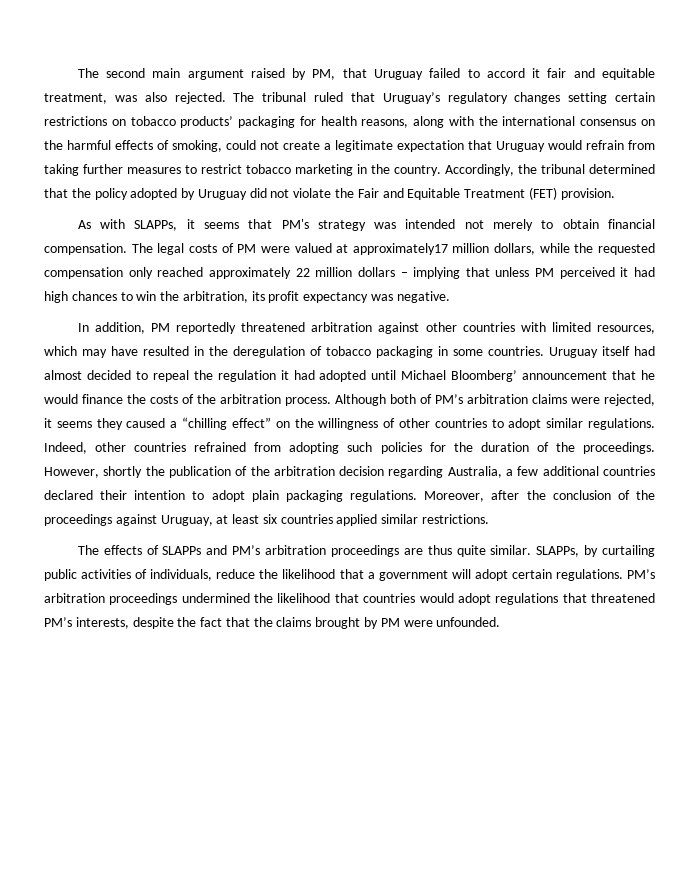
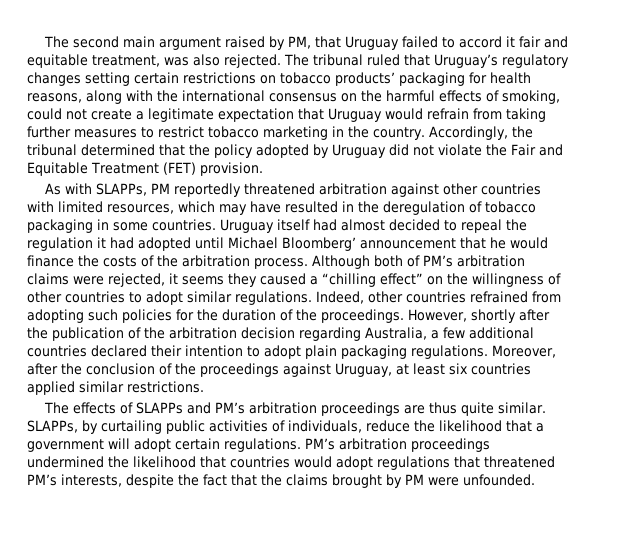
- As with SLAPPs, it seems that PM's strategy was intended not merely to obtain financial compensation. The legal costs of PM were valued at approximately17 million dollars, while the requested compensation only reached approximately 22 million dollars – implying that unless PM perceived it had high chances to win the arbitration, its profit expectancy was negative.
- In addition, PM reportedly threatened arbitration against other countries with limited resources, which may have resulted in the deregulation of tobacco packaging in some countries.
+ As with SLAPPs, PM reportedly threatened arbitration against other countries with limited resources, which may have resulted in the deregulation of tobacco packaging in some countries.
- However, shortly the publication of the arbitration decision regarding Australia, a few additional countries declared their intention to adopt plain packaging regulations.
+ However, shortly after the publication of the arbitration decision regarding Australia, a few additional countries declared their intention to adopt plain packaging regulations.

